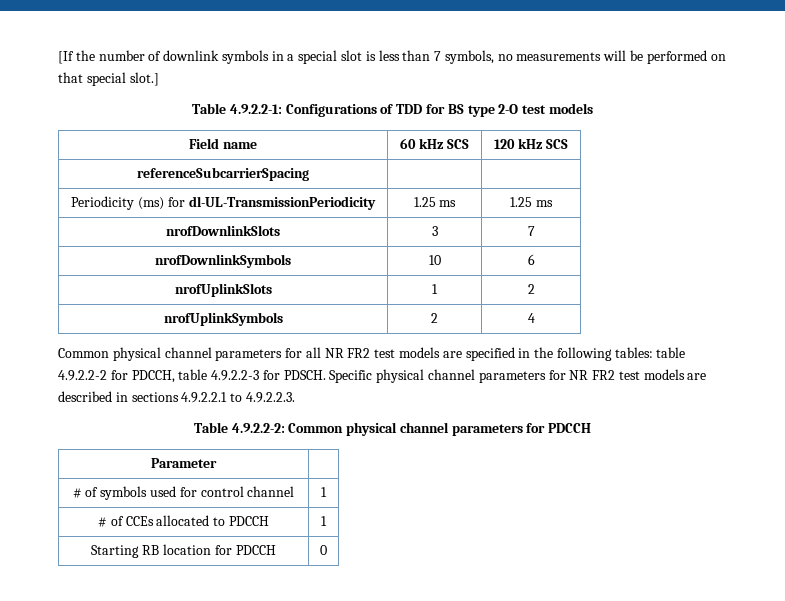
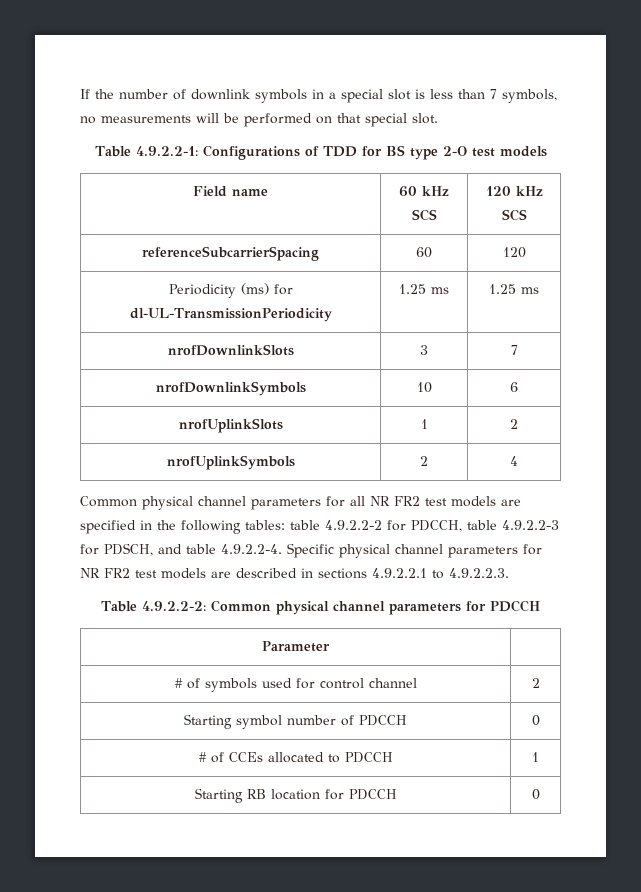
- [If the number of downlink symbols in a special slot is less than 7 symbols, no measurements will be performed on that special slot.]
+ If the number of downlink symbols in a special slot is less than 7 symbols, no measurements will be performed on that special slot.
- referenceSubcarrierSpacing | |
+ referenceSubcarrierSpacing | 60 | 120
- Common physical channel parameters for all NR FR2 test models are specified in the following tables: table 4.9.2.2-2 for PDCCH, table 4.9.2.2-3 for PDSCH. Specific physical channel parameters for NR FR2 test models are described in sections 4.9.2.2.1 to 4.9.2.2.3.
+ Common physical channel parameters for all NR FR2 test models are specified in the following tables: table 4.9.2.2-2 for PDCCH, table 4.9.2.2-3 for PDSCH, and table 4.9.2.2-4. Specific physical channel parameters for NR FR2 test models are described in sections 4.9.2.2.1 to 4.9.2.2.3.
- # of symbols used for control channel | 1
+ # of symbols used for control channel | 2
+ Starting symbol number of PDCCH | 0

